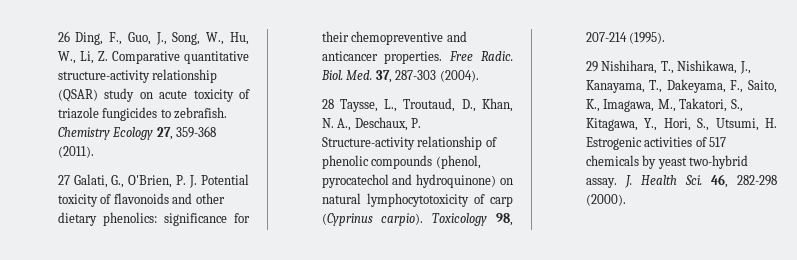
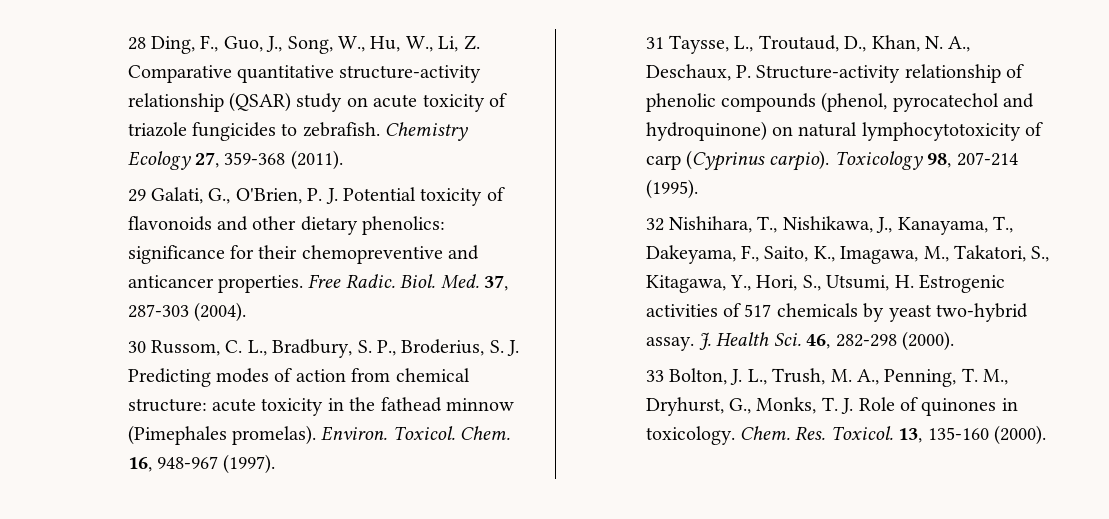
- 26 Ding, F., Guo, J., Song, W., Hu, W., Li, Z. Comparative quantitative structure-activity relationship (QSAR) study on acute toxicity of triazole fungicides to zebrafish.
+ 28 Ding, F., Guo, J., Song, W., Hu, W., Li, Z. Comparative quantitative structure-activity relationship (QSAR) study on acute toxicity of triazole fungicides to zebrafish.
- 27 Galati, G., O'Brien, P. J. Potential toxicity of flavonoids and other dietary phenolics: significance for their chemopreventive and anticancer properties.
+ 29 Galati, G., O'Brien, P. J. Potential toxicity of flavonoids and other dietary phenolics: significance for their chemopreventive and anticancer properties.
- 28 Taysse, L., Troutaud, D., Khan, N. A., Deschaux, P. Structure-activity relationship of phenolic compounds (phenol, pyrocatechol and hydroquinone) on natural lymphocytotoxicity of carp (Cyprinus carpio).
+ 30 Russom, C. L., Bradbury, S. P., Broderius, S. J. Predicting modes of action from chemical structure: acute toxicity in the fathead minnow (Pimephales promelas). Environ. Toxicol. Chem. 16, 948-967 (1997).
+ 31 Taysse, L., Troutaud, D., Khan, N. A., Deschaux, P. Structure-activity relationship of phenolic compounds (phenol, pyrocatechol and hydroquinone) on natural lymphocytotoxicity of carp (Cyprinus carpio).
- 29 Nishihara, T., Nishikawa, J., Kanayama, T., Dakeyama, F., Saito, K., Imagawa, M., Takatori, S., Kitagawa, Y., Hori, S., Utsumi, H. Estrogenic activities of 517 chemicals by yeast two-hybrid assay.
+ 32 Nishihara, T., Nishikawa, J., Kanayama, T., Dakeyama, F., Saito, K., Imagawa, M., Takatori, S., Kitagawa, Y., Hori, S., Utsumi, H. Estrogenic activities of 517 chemicals by yeast two-hybrid assay.
+ 33 Bolton, J. L., Trush, M. A., Penning, T. M., Dryhurst, G., Monks, T. J. Role of quinones in toxicology. Chem. Res. Toxicol. 13, 135-160 (2000).

